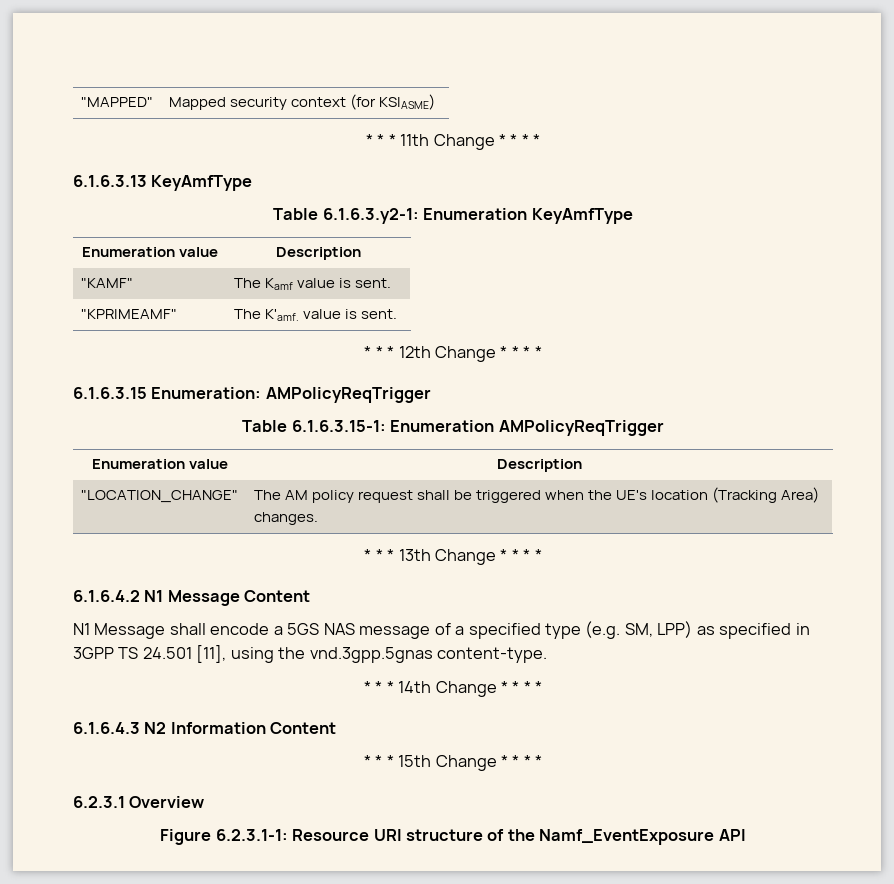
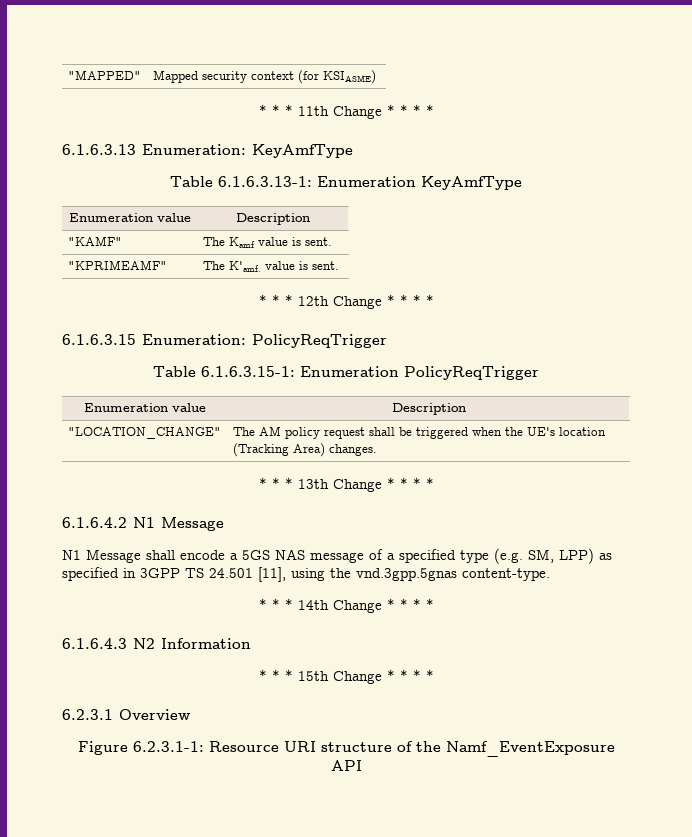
- 6.1.6.3.13 KeyAmfType
+ 6.1.6.3.13 Enumeration: KeyAmfType
- Table 6.1.6.3.y2-1: Enumeration KeyAmfType
+ Table 6.1.6.3.13-1: Enumeration KeyAmfType
- 6.1.6.3.15 Enumeration: AMPolicyReqTrigger
+ 6.1.6.3.15 Enumeration: PolicyReqTrigger
- Table 6.1.6.3.15-1: Enumeration AMPolicyReqTrigger
+ Table 6.1.6.3.15-1: Enumeration PolicyReqTrigger
- 6.1.6.4.2 N1 Message Content
+ 6.1.6.4.2 N1 Message
- 6.1.6.4.3 N2 Information Content
+ 6.1.6.4.3 N2 Information

